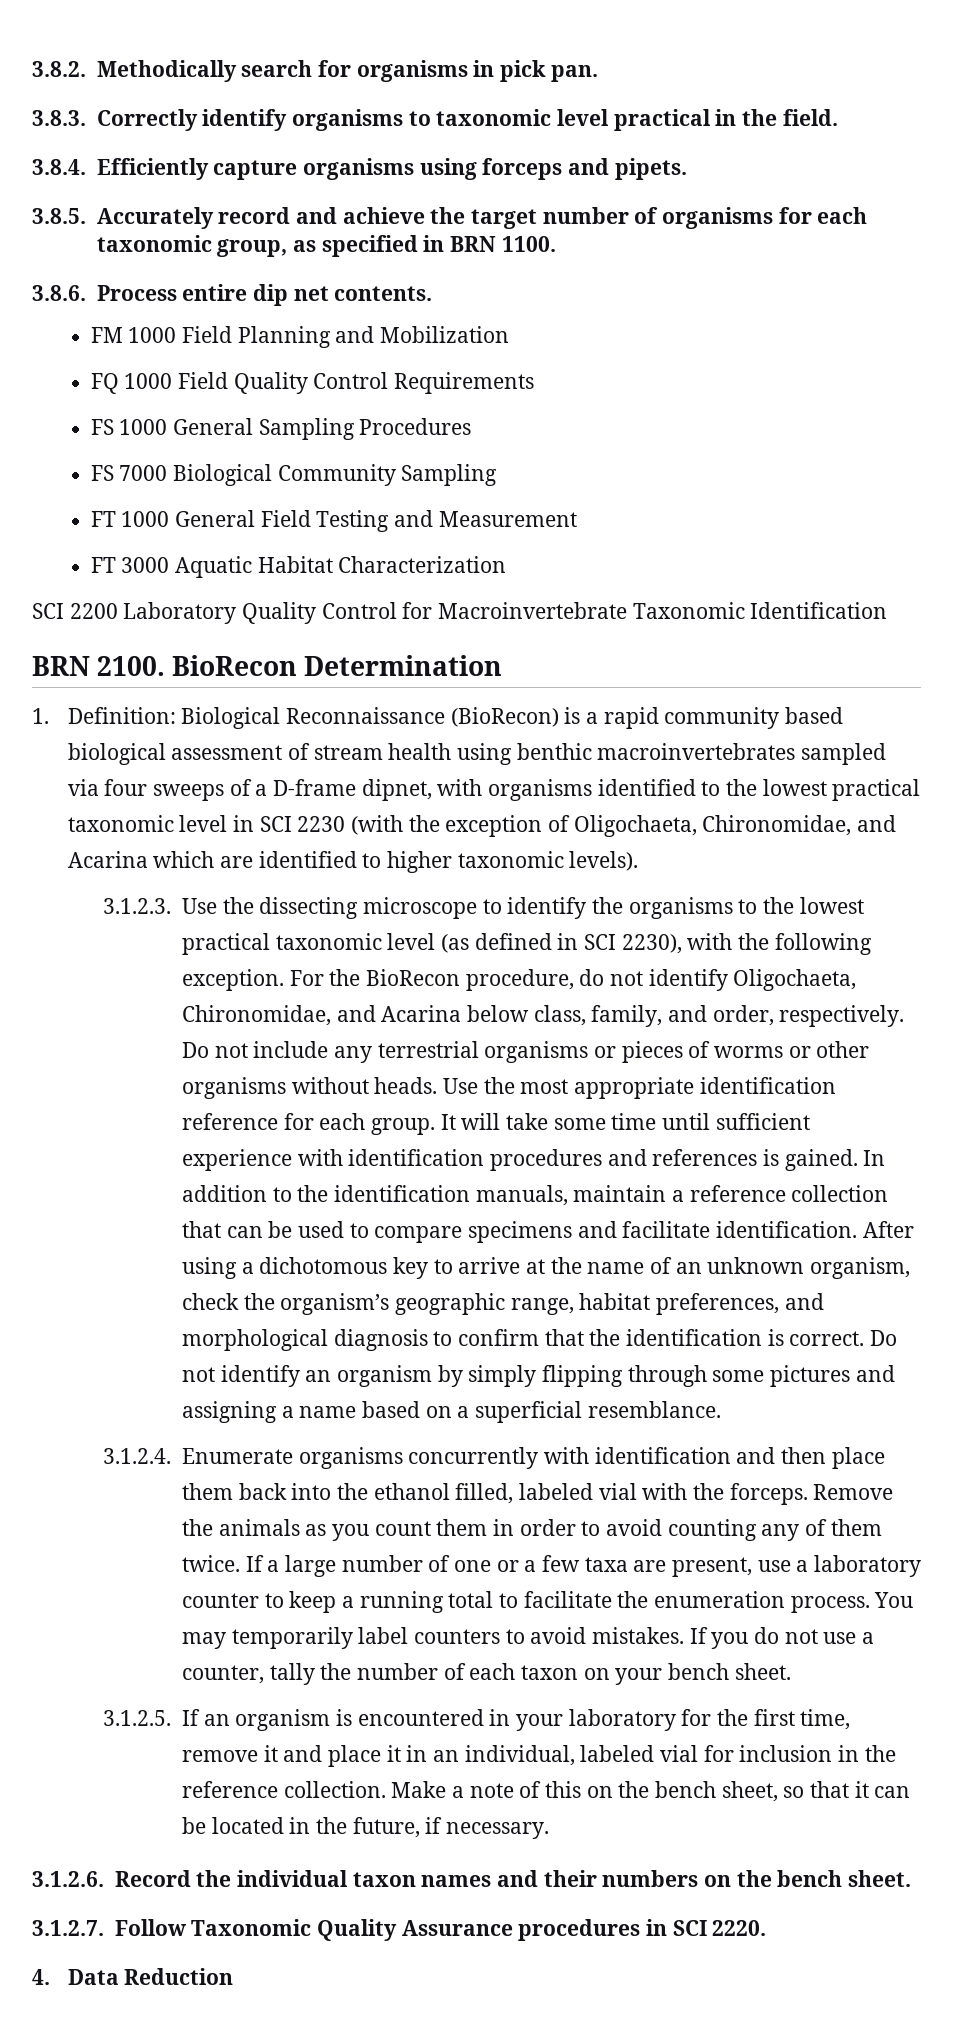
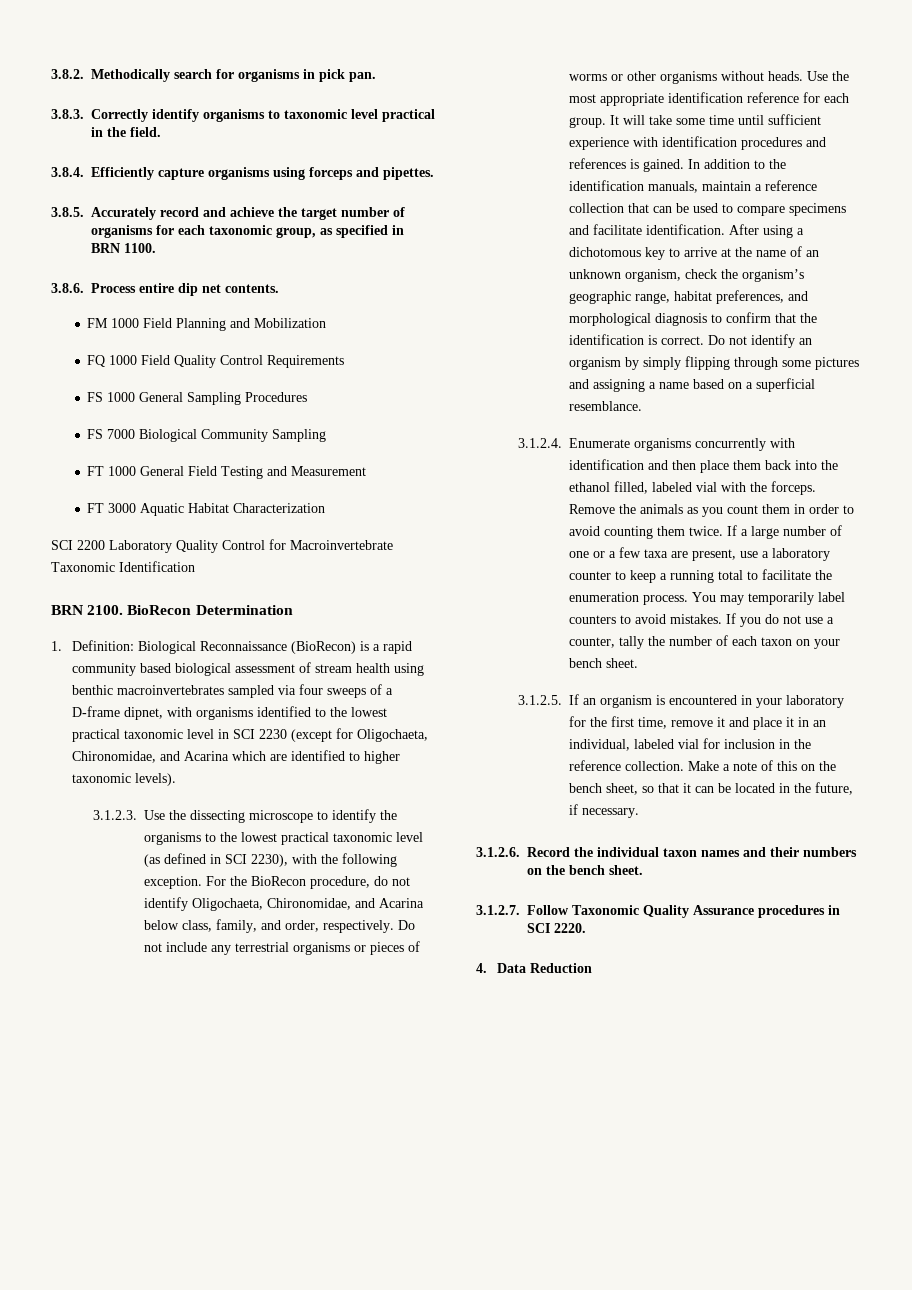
- 3.8.4. Efficiently capture organisms using forceps and pipets.
+ 3.8.4. Efficiently capture organisms using forceps and pipettes.
- 1. Definition: Biological Reconnaissance (BioRecon) is a rapid community based biological assessment of stream health using benthic macroinvertebrates sampled via four sweeps of a D-frame dipnet, with organisms identified to the lowest practical taxonomic level in SCI 2230 (with the exception of Oligochaeta, Chironomidae, and Acarina which are identified to higher taxonomic levels).
+ 1. Definition: Biological Reconnaissance (BioRecon) is a rapid community based biological assessment of stream health using benthic macroinvertebrates sampled via four sweeps of a D-frame dipnet, with organisms identified to the lowest practical taxonomic level in SCI 2230 (except for Oligochaeta, Chironomidae, and Acarina which are identified to higher taxonomic levels).
- Remove the animals as you count them in order to avoid counting any of them twice.
+ Remove the animals as you count them in order to avoid counting them twice.

